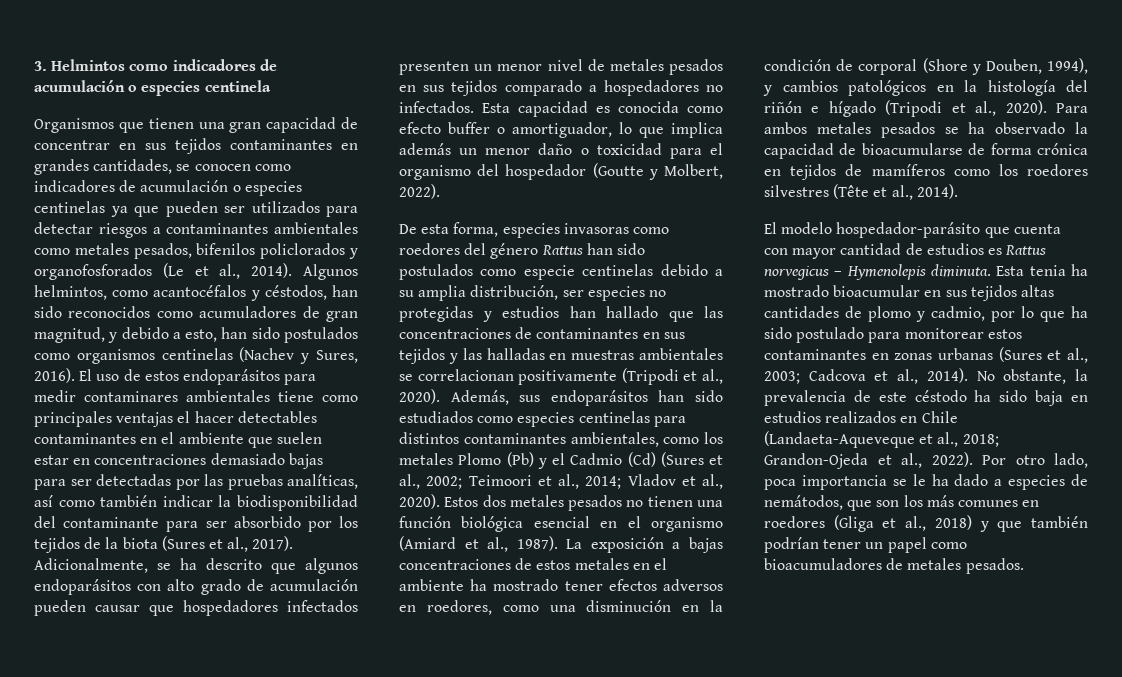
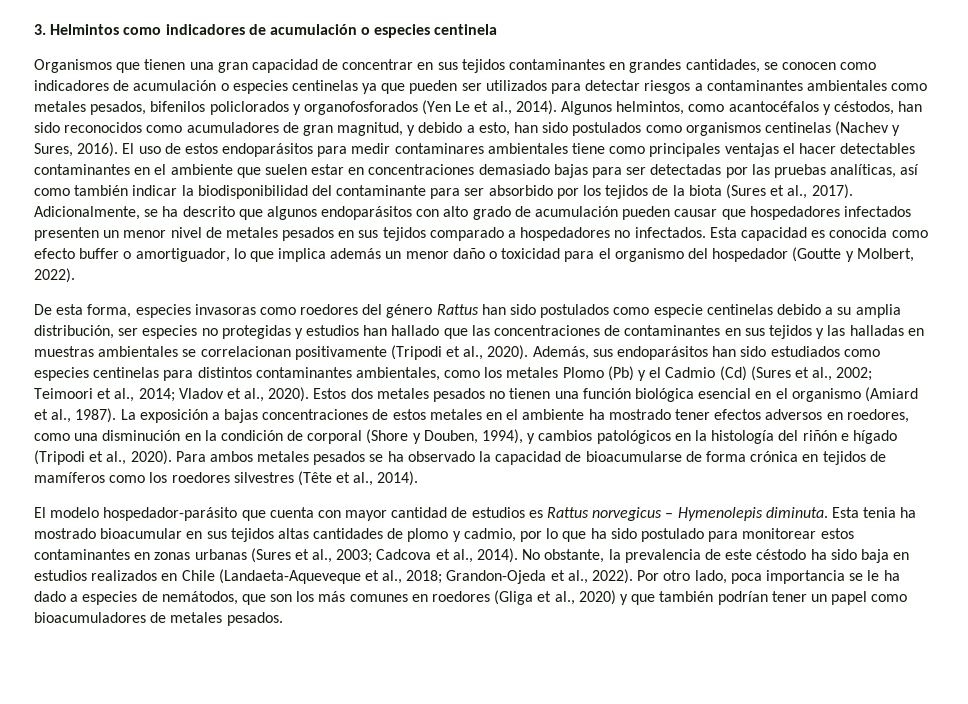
- Organismos que tienen una gran capacidad de concentrar en sus tejidos contaminantes en grandes cantidades, se conocen como indicadores de acumulación o especies centinelas ya que pueden ser utilizados para detectar riesgos a contaminantes ambientales como metales pesados, bifenilos policlorados y organofosforados (Le et al., 2014).
+ Organismos que tienen una gran capacidad de concentrar en sus tejidos contaminantes en grandes cantidades, se conocen como indicadores de acumulación o especies centinelas ya que pueden ser utilizados para detectar riesgos a contaminantes ambientales como metales pesados, bifenilos policlorados y organofosforados (Yen Le et al., 2014).
- Por otro lado, poca importancia se le ha dado a especies de nemátodos, que son los más comunes en roedores (Gliga et al., 2018) y que también podrían tener un papel como bioacumuladores de metales pesados.
+ Por otro lado, poca importancia se le ha dado a especies de nemátodos, que son los más comunes en roedores (Gliga et al., 2020) y que también podrían tener un papel como bioacumuladores de metales pesados.

